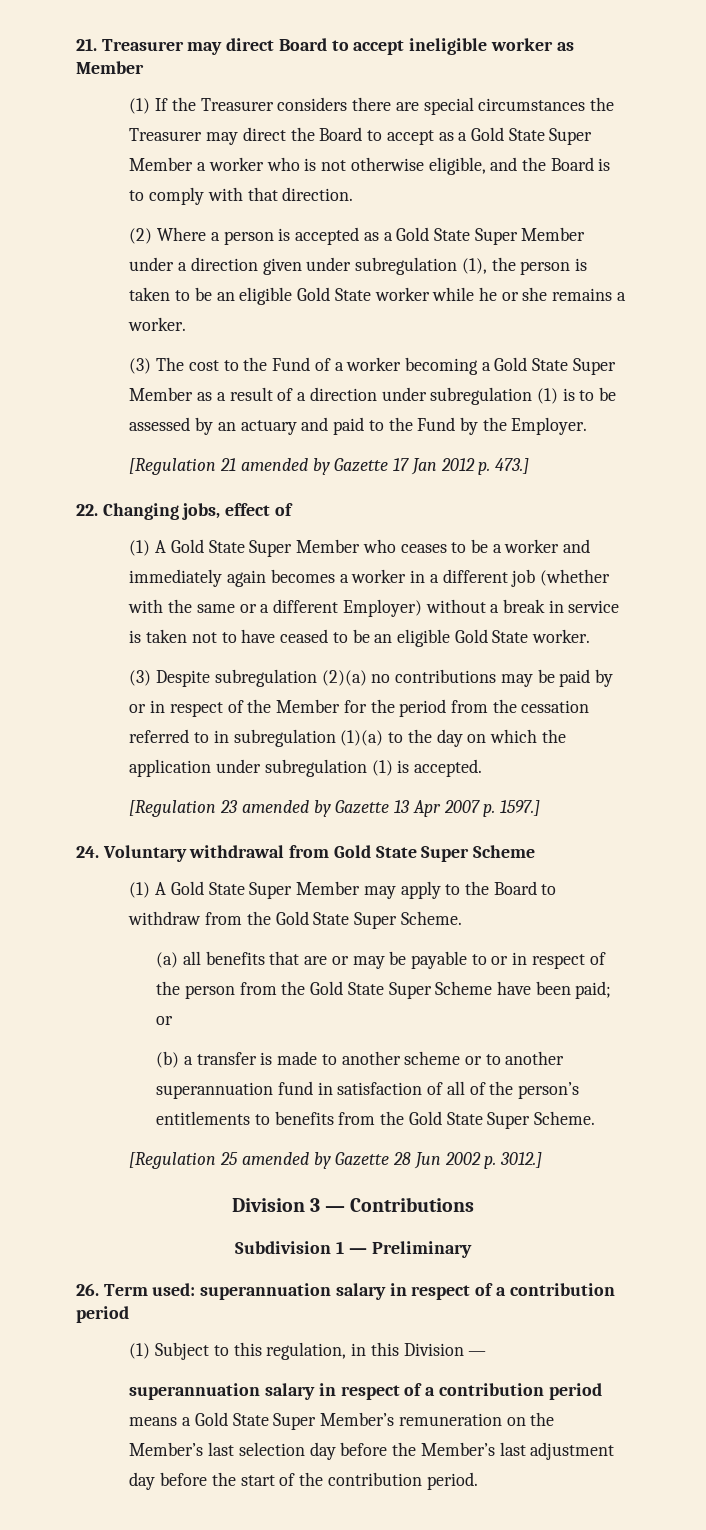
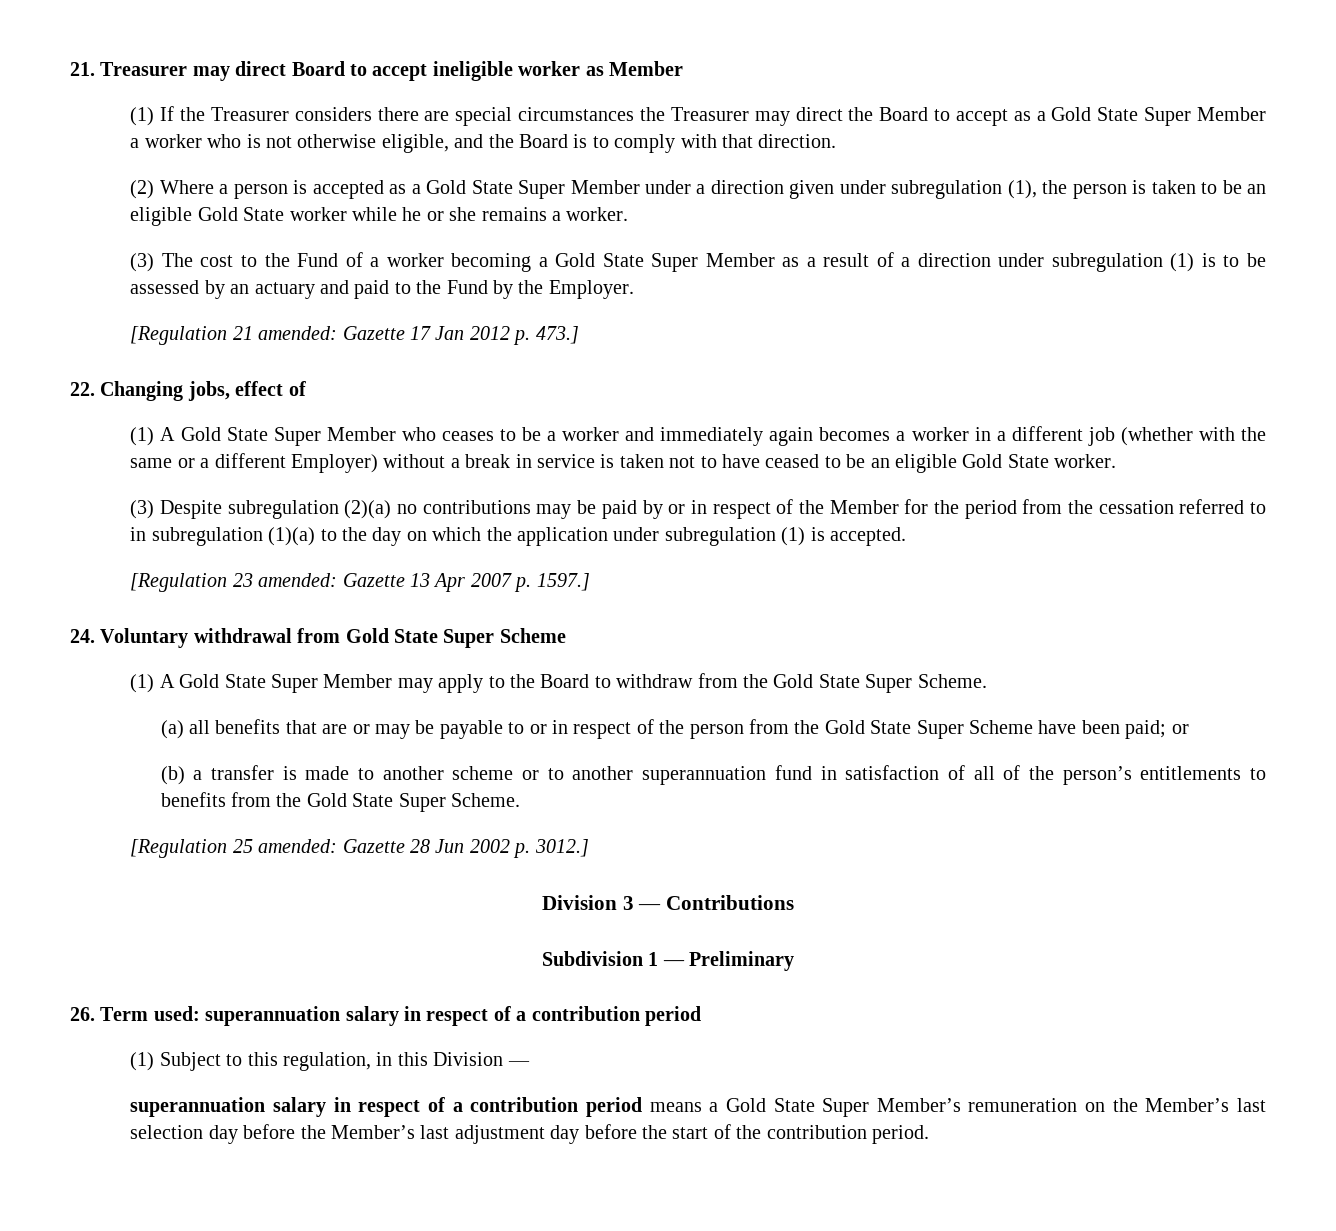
- [Regulation 21 amended by Gazette 17 Jan 2012 p. 473.]
+ [Regulation 21 amended: Gazette 17 Jan 2012 p. 473.]
- [Regulation 23 amended by Gazette 13 Apr 2007 p. 1597.]
+ [Regulation 23 amended: Gazette 13 Apr 2007 p. 1597.]
- [Regulation 25 amended by Gazette 28 Jun 2002 p. 3012.]
+ [Regulation 25 amended: Gazette 28 Jun 2002 p. 3012.]

